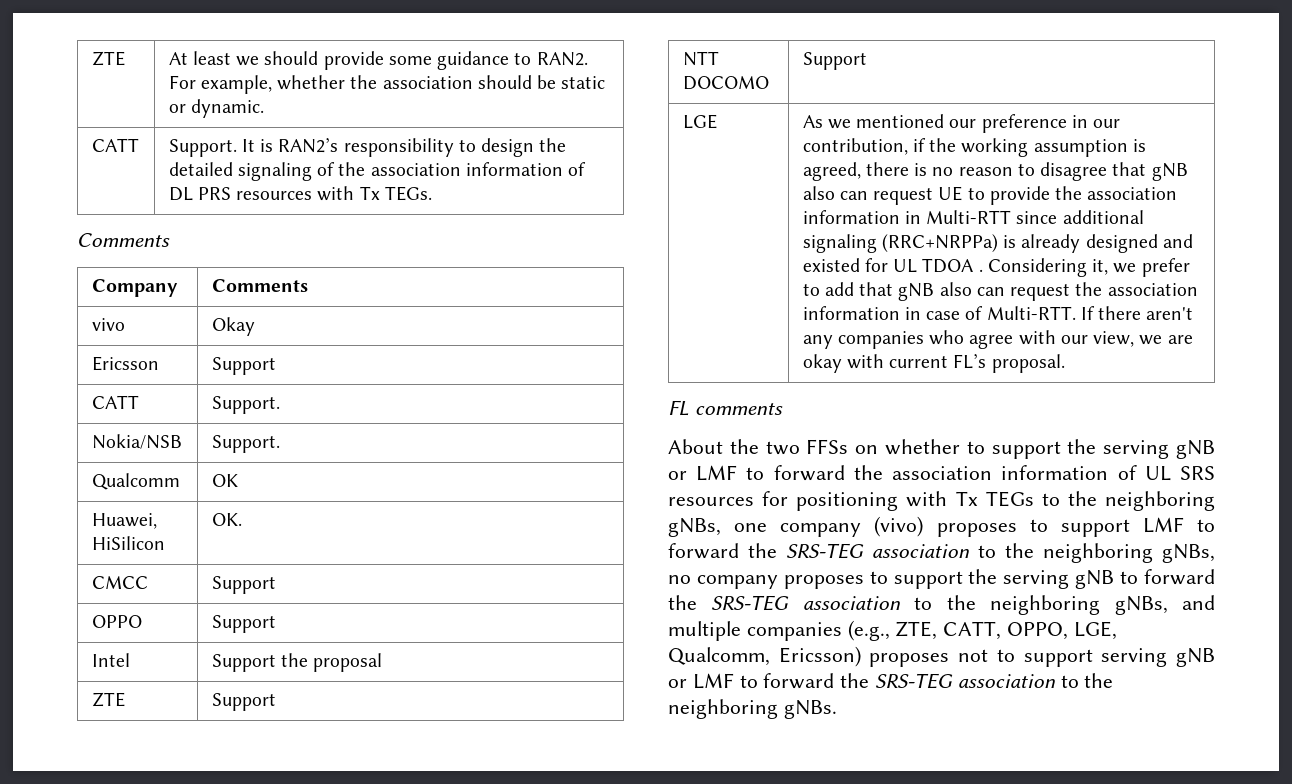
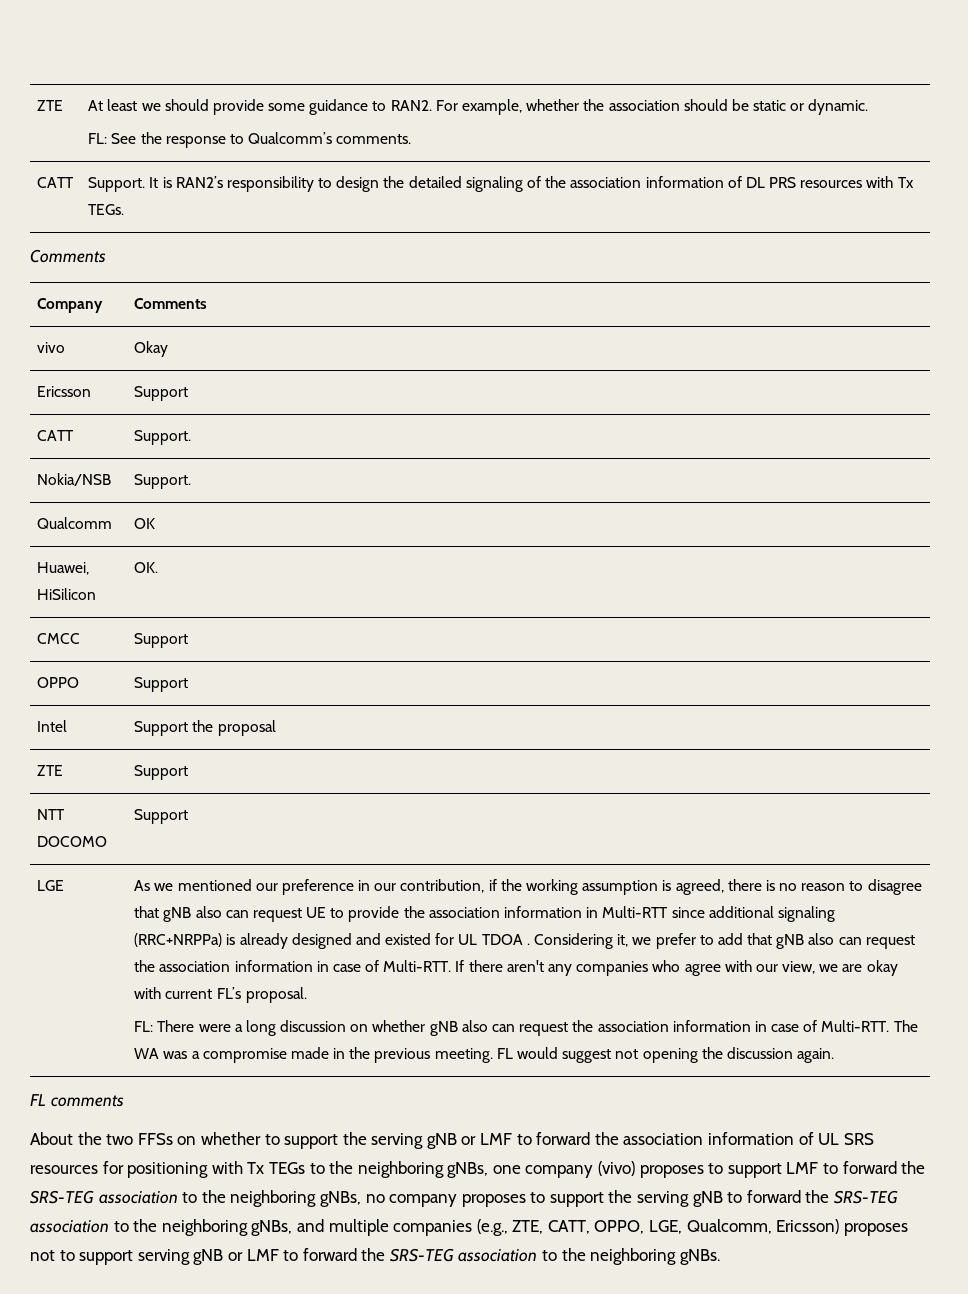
  ZTE | At least we should provide some guidance to RAN2. For example, whether the association should be static or dynamic.
+ FL: See the response to Qualcomm’s comments.
+ FL: There were a long discussion on whether gNB also can request the association information in case of Multi-RTT. The WA was a compromise made in the previous meeting. FL would suggest not opening the discussion again.

